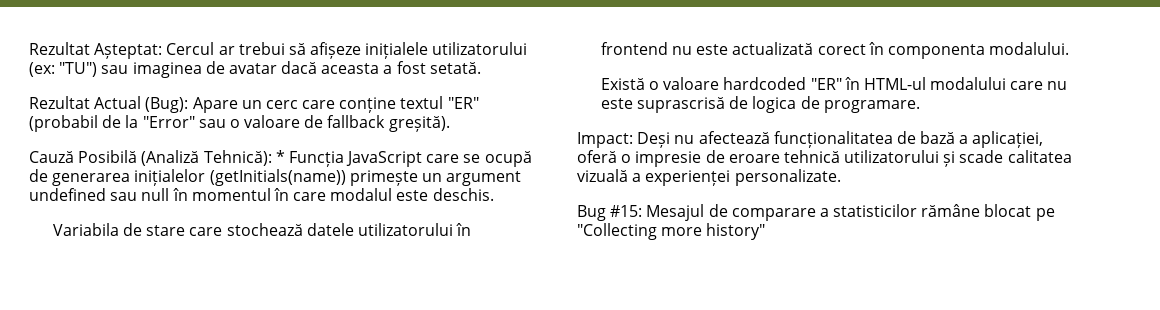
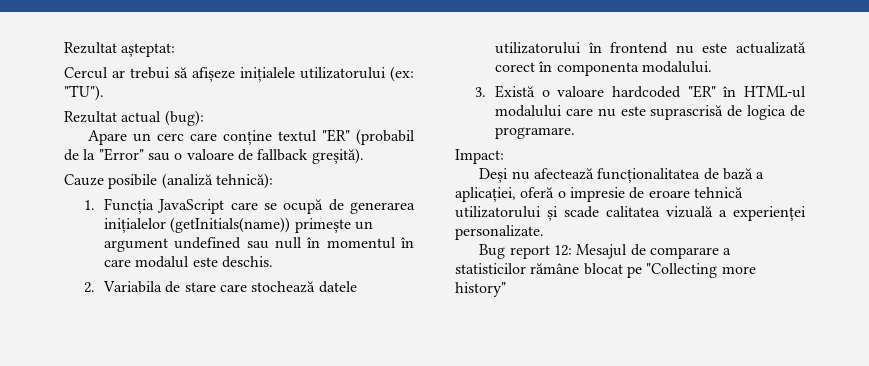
- Rezultat Așteptat: Cercul ar trebui să afișeze inițialele utilizatorului (ex: "TU") sau imaginea de avatar dacă aceasta a fost setată.
- Rezultat Actual (Bug): Apare un cerc care conține textul "ER" (probabil de la "Error" sau o valoare de fallback greșită).
+ Rezultat așteptat:
+ Cercul ar trebui să afișeze inițialele utilizatorului (ex: "TU").
+ Rezultat actual (bug):
+ Apare un cerc care conține textul "ER" (probabil de la "Error" sau o valoare de fallback greșită).
- Cauză Posibilă (Analiză Tehnică): * Funcția JavaScript care se ocupă de generarea inițialelor (getInitials(name)) primește un argument undefined sau null în momentul în care modalul este deschis.
+ Cauze posibile (analiză tehnică):
+ 1. Funcția JavaScript care se ocupă de generarea inițialelor (getInitials(name)) primește un argument undefined sau null în momentul în care modalul este deschis.
- Variabila de stare care stochează datele utilizatorului în frontend nu este actualizată corect în componenta modalului.
+ 2. Variabila de stare care stochează datele utilizatorului în frontend nu este actualizată corect în componenta modalului.
- Există o valoare hardcoded "ER" în HTML-ul modalului care nu este suprascrisă de logica de programare.
+ 3. Există o valoare hardcoded "ER" în HTML-ul modalului care nu este suprascrisă de logica de programare.
- Impact: Deși nu afectează funcționalitatea de bază a aplicației, oferă o impresie de eroare tehnică utilizatorului și scade calitatea vizuală a experienței personalizate.
+ Impact:
+ Deși nu afectează funcționalitatea de bază a aplicației, oferă o impresie de eroare tehnică utilizatorului și scade calitatea vizuală a experienței personalizate.
- Bug #15: Mesajul de comparare a statisticilor rămâne blocat pe "Collecting more history"
+ Bug report 12: Mesajul de comparare a statisticilor rămâne blocat pe "Collecting more history"

